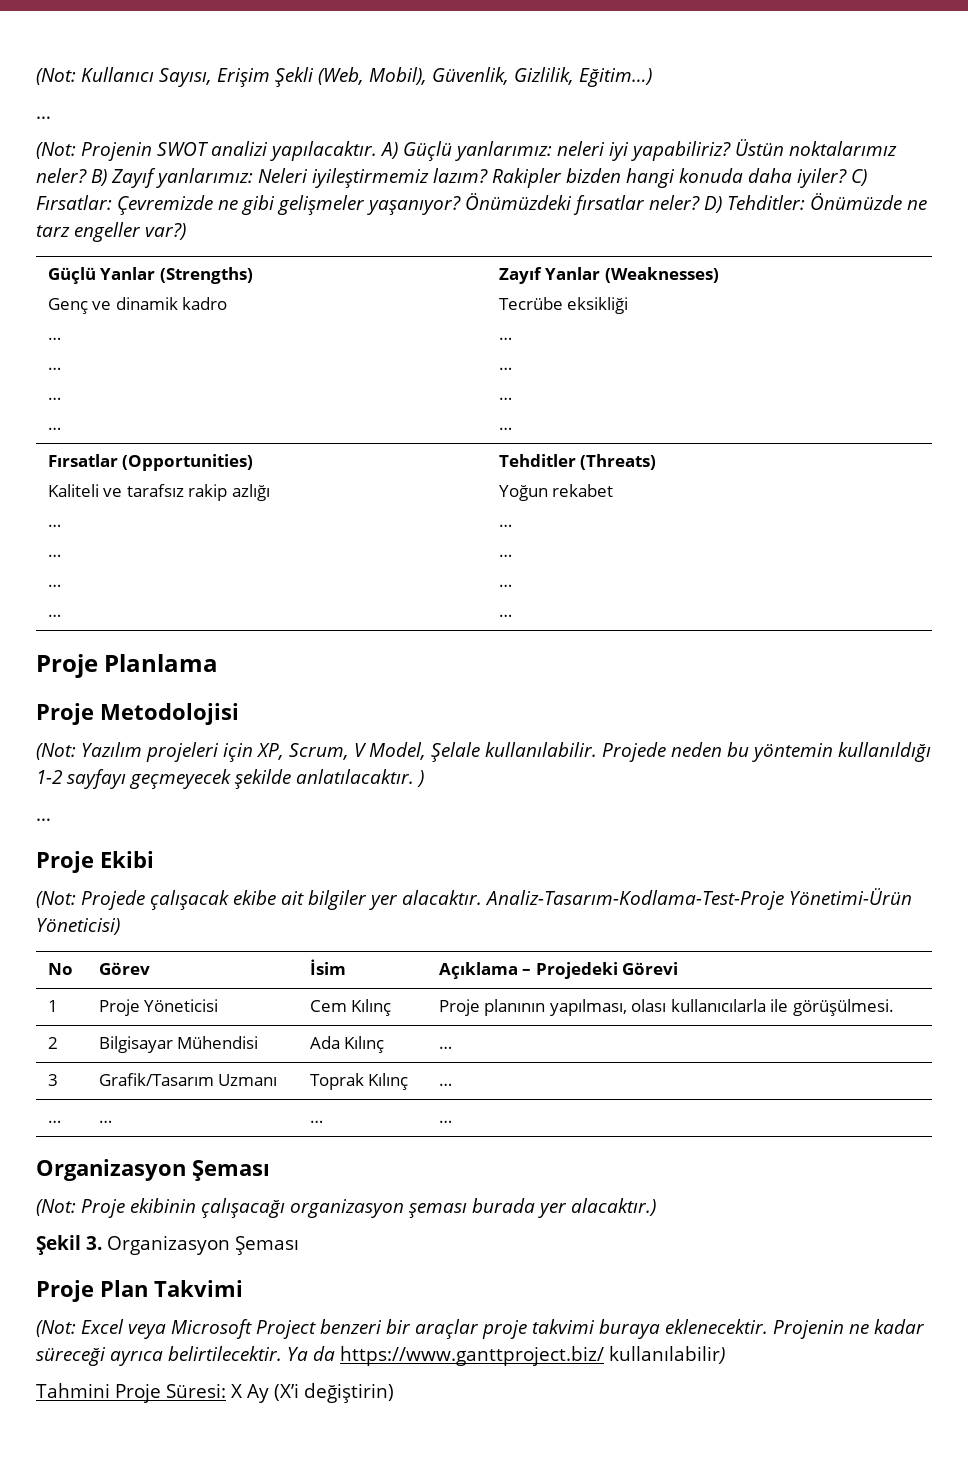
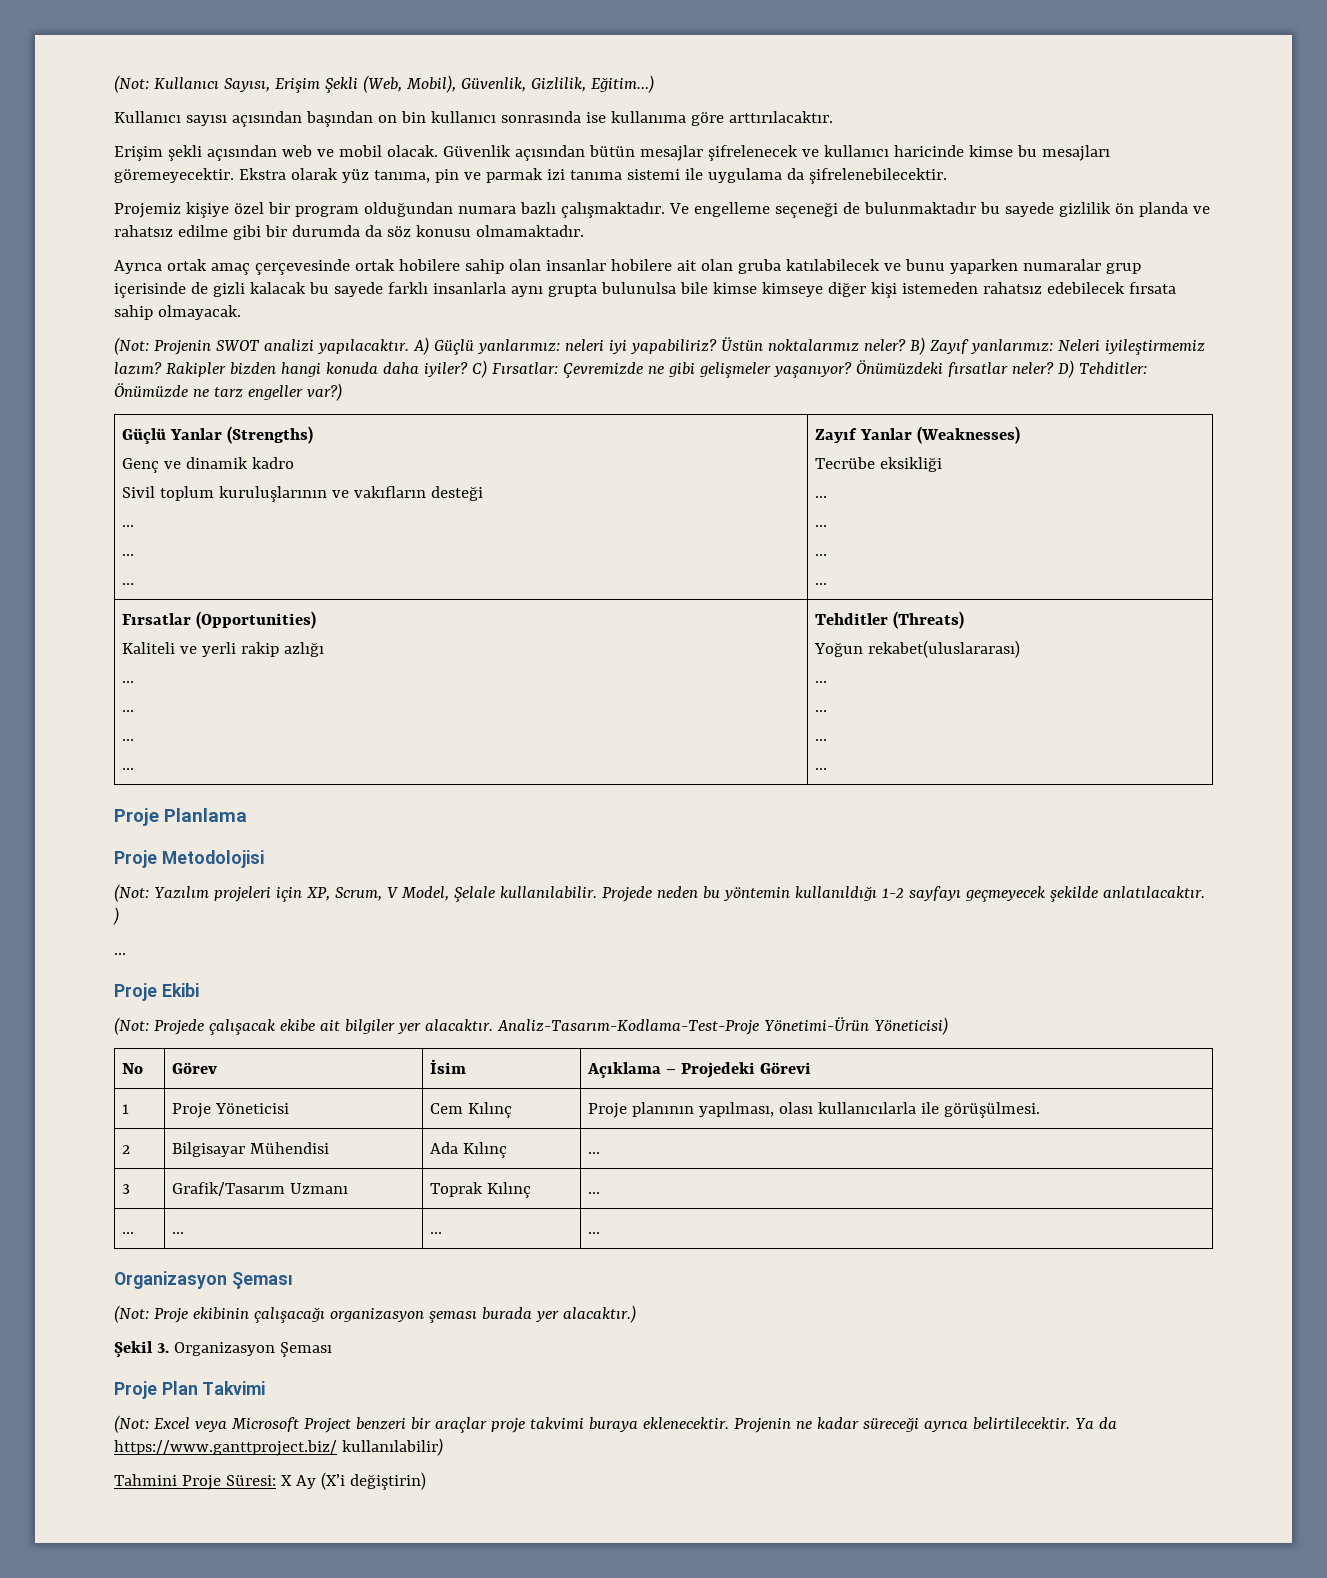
  (Not: Kullanıcı Sayısı, Erişim Şekli (Web, Mobil), Güvenlik, Gizlilik, Eğitim…)
- …
+ Kullanıcı sayısı açısından başından on bin kullanıcı sonrasında ise kullanıma göre arttırılacaktır.
+ Erişim şekli açısından web ve mobil olacak. Güvenlik açısından bütün mesajlar şifrelenecek ve kullanıcı haricinde kimse bu mesajları göremeyecektir. Ekstra olarak yüz tanıma, pin ve parmak izi tanıma sistemi ile uygulama da şifrelenebilecektir.
+ Projemiz kişiye özel bir program olduğundan numara bazlı çalışmaktadır. Ve engelleme seçeneği de bulunmaktadır bu sayede gizlilik ön planda ve rahatsız edilme gibi bir durumda da söz konusu olmamaktadır.
+ Ayrıca ortak amaç çerçevesinde ortak hobilere sahip olan insanlar hobilere ait olan gruba katılabilecek ve bunu yaparken numaralar grup içerisinde de gizli kalacak bu sayede farklı insanlarla aynı grupta bulunulsa bile kimse kimseye diğer kişi istemeden rahatsız edebilecek fırsata sahip olmayacak.
  Güçlü Yanlar (Strengths)
  Genç ve dinamik kadro
- …
+ Sivil toplum kuruluşlarının ve vakıfların desteği
  Fırsatlar (Opportunities)
- Kaliteli ve tarafsız rakip azlığı
+ Kaliteli ve yerli rakip azlığı
  …
  …
  …
  … | Tehditler (Threats)
- Yoğun rekabet
+ Yoğun rekabet(uluslararası)

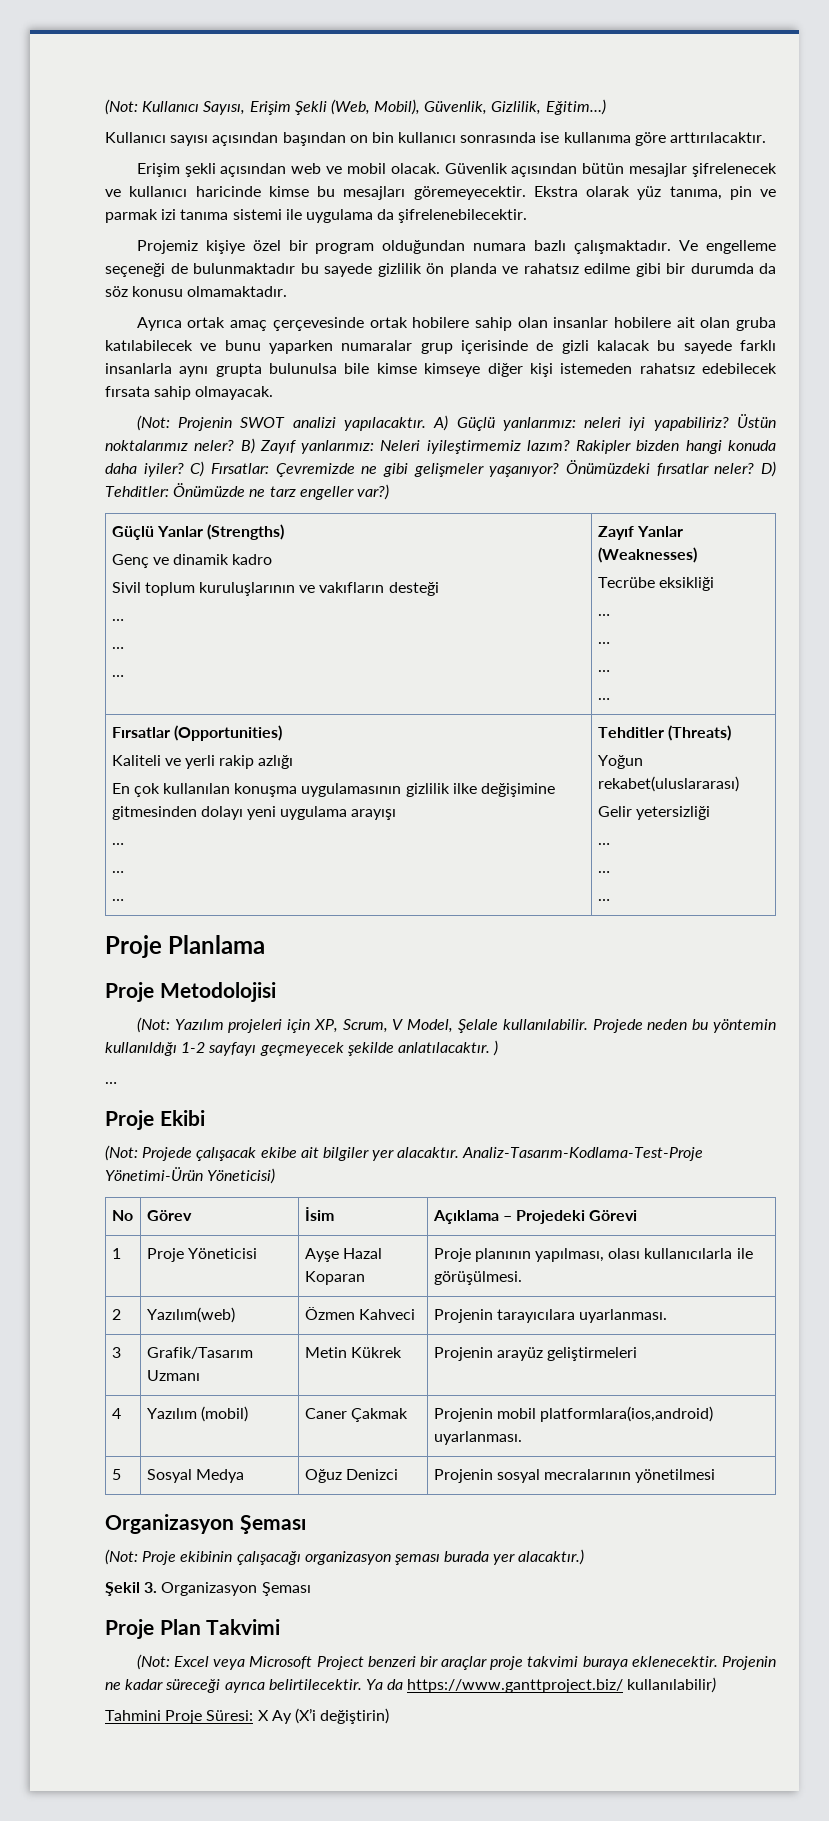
  Fırsatlar (Opportunities)
  Kaliteli ve yerli rakip azlığı
- …
+ En çok kullanılan konuşma uygulamasının gizlilik ilke değişimine gitmesinden dolayı yeni uygulama arayışı
  …
  …
  … | Tehditler (Threats)
  Yoğun rekabet(uluslararası)
- …
+ Gelir yetersizliği
- 1 | Proje Yöneticisi | Cem Kılınç | Proje planının yapılması, olası kullanıcılarla ile görüşülmesi.
+ 1 | Proje Yöneticisi | Ayşe Hazal Koparan | Proje planının yapılması, olası kullanıcılarla ile görüşülmesi.
- 2 | Bilgisayar Mühendisi | Ada Kılınç | …
- 3 | Grafik/Tasarım Uzmanı | Toprak Kılınç | …
- … | … | … | …
+ 2 | Yazılım(web) | Özmen Kahveci | Projenin tarayıcılara uyarlanması.
+ 3 | Grafik/Tasarım Uzmanı | Metin Kükrek | Projenin arayüz geliştirmeleri
+ 4 | Yazılım (mobil) | Caner Çakmak | Projenin mobil platformlara(ios,android) uyarlanması.
+ 5 | Sosyal Medya | Oğuz Denizci | Projenin sosyal mecralarının yönetilmesi

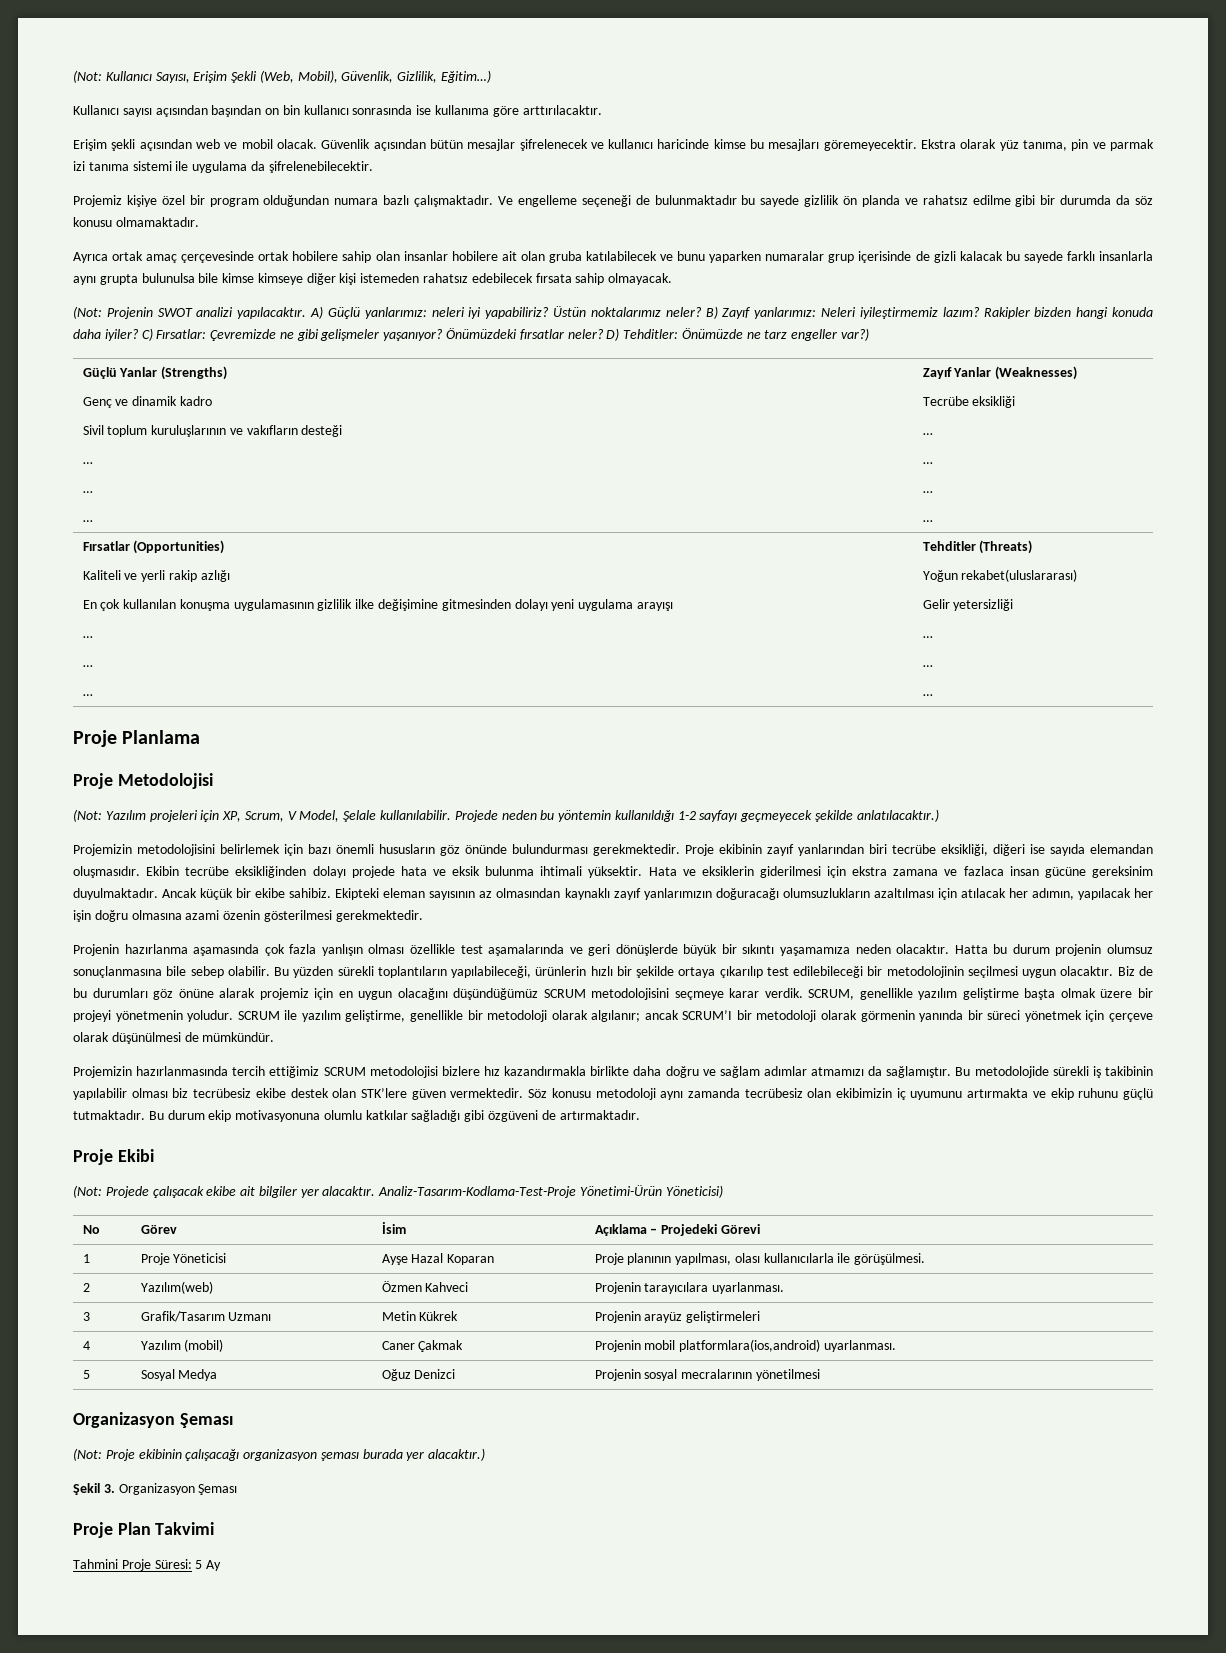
- Projede neden bu yöntemin kullanıldığı 1-2 sayfayı geçmeyecek şekilde anlatılacaktır. )
- …
+ Projede neden bu yöntemin kullanıldığı 1-2 sayfayı geçmeyecek şekilde anlatılacaktır.)
+ Projemizin metodolojisini belirlemek için bazı önemli hususların göz önünde bulundurması gerekmektedir. Proje ekibinin zayıf yanlarından biri tecrübe eksikliği, diğeri ise sayıda elemandan oluşmasıdır. Ekibin tecrübe eksikliğinden dolayı projede hata ve eksik bulunma ihtimali yüksektir. Hata ve eksiklerin giderilmesi için ekstra zamana ve fazlaca insan gücüne gereksinim duyulmaktadır. Ancak küçük bir ekibe sahibiz. Ekipteki eleman sayısının az olmasından kaynaklı zayıf yanlarımızın doğuracağı olumsuzlukların azaltılması için atılacak her adımın, yapılacak her işin doğru olmasına azami özenin gösterilmesi gerekmektedir.
+ Projenin hazırlanma aşamasında çok fazla yanlışın olması özellikle test aşamalarında ve geri dönüşlerde büyük bir sıkıntı yaşamamıza neden olacaktır. Hatta bu durum projenin olumsuz sonuçlanmasına bile sebep olabilir. Bu yüzden sürekli toplantıların yapılabileceği, ürünlerin hızlı bir şekilde ortaya çıkarılıp test edilebileceği bir metodolojinin seçilmesi uygun olacaktır. Biz de bu durumları göz önüne alarak projemiz için en uygun olacağını düşündüğümüz SCRUM metodolojisini seçmeye karar verdik. SCRUM, genellikle yazılım geliştirme başta olmak üzere bir projeyi yönetmenin yoludur. SCRUM ile yazılım geliştirme, genellikle bir metodoloji olarak algılanır; ancak SCRUM’I bir metodoloji olarak görmenin yanında bir süreci yönetmek için çerçeve olarak düşünülmesi de mümkündür.
+ Projemizin hazırlanmasında tercih ettiğimiz SCRUM metodolojisi bizlere hız kazandırmakla birlikte daha doğru ve sağlam adımlar atmamızı da sağlamıştır. Bu metodolojide sürekli iş takibinin yapılabilir olması biz tecrübesiz ekibe destek olan STK’lere güven vermektedir. Söz konusu metodoloji aynı zamanda tecrübesiz olan ekibimizin iç uyumunu artırmakta ve ekip ruhunu güçlü tutmaktadır. Bu durum ekip motivasyonuna olumlu katkılar sağladığı gibi özgüveni de artırmaktadır.
- (Not: Excel veya Microsoft Project benzeri bir araçlar proje takvimi buraya eklenecektir. Projenin ne kadar süreceği ayrıca belirtilecektir. Ya da https://www.ganttproject.biz/ kullanılabilir)
- Tahmini Proje Süresi: X Ay (X’i değiştirin)
+ Tahmini Proje Süresi: 5 Ay

